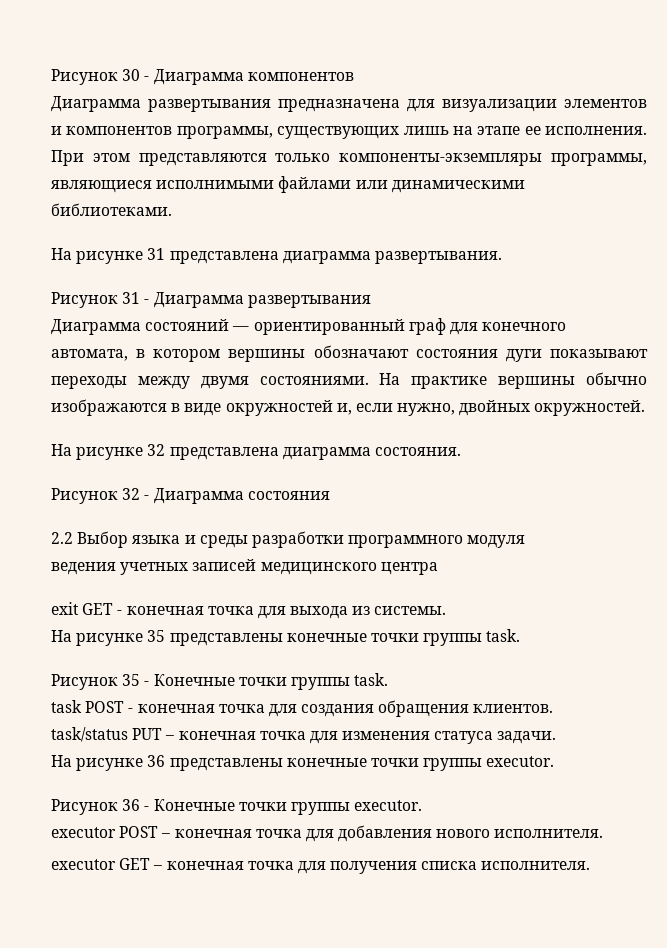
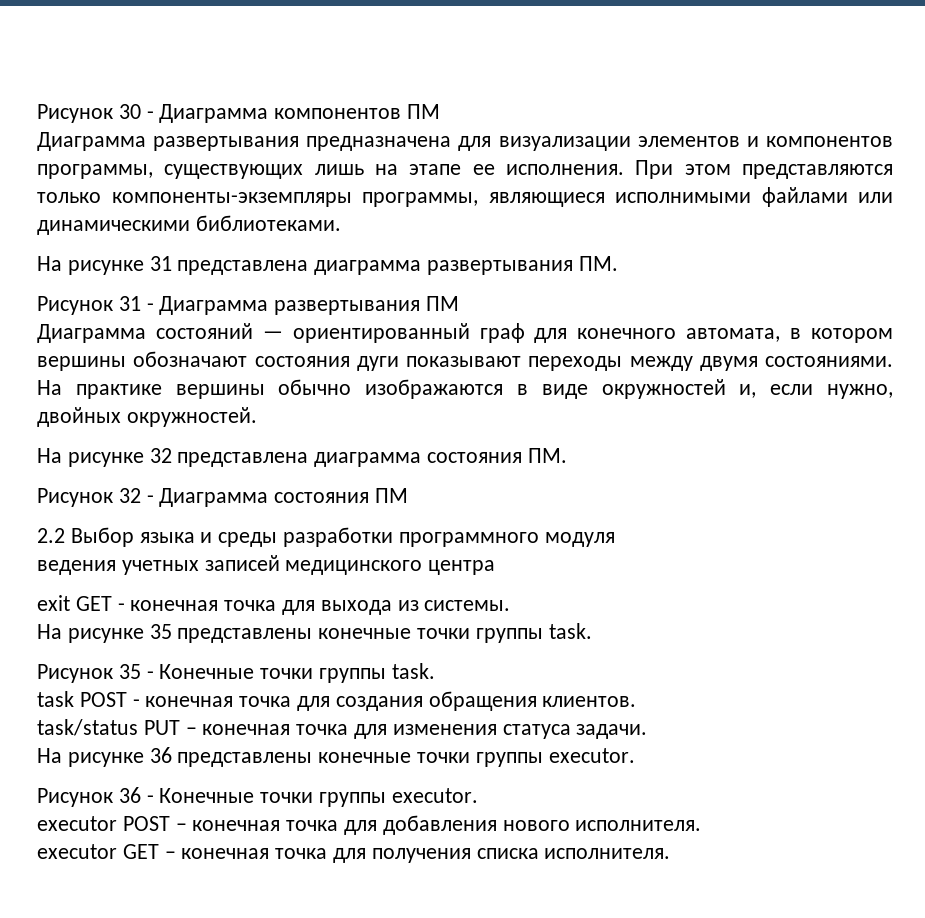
- Рисунок 30 - Диаграмма компонентов
+ Рисунок 30 - Диаграмма компонентов ПМ
- На рисунке 31 представлена диаграмма развертывания.
+ На рисунке 31 представлена диаграмма развертывания ПМ.
- Рисунок 31 - Диаграмма развертывания
+ Рисунок 31 - Диаграмма развертывания ПМ
- На рисунке 32 представлена диаграмма состояния.
+ На рисунке 32 представлена диаграмма состояния ПМ.
- Рисунок 32 - Диаграмма состояния
+ Рисунок 32 - Диаграмма состояния ПМ

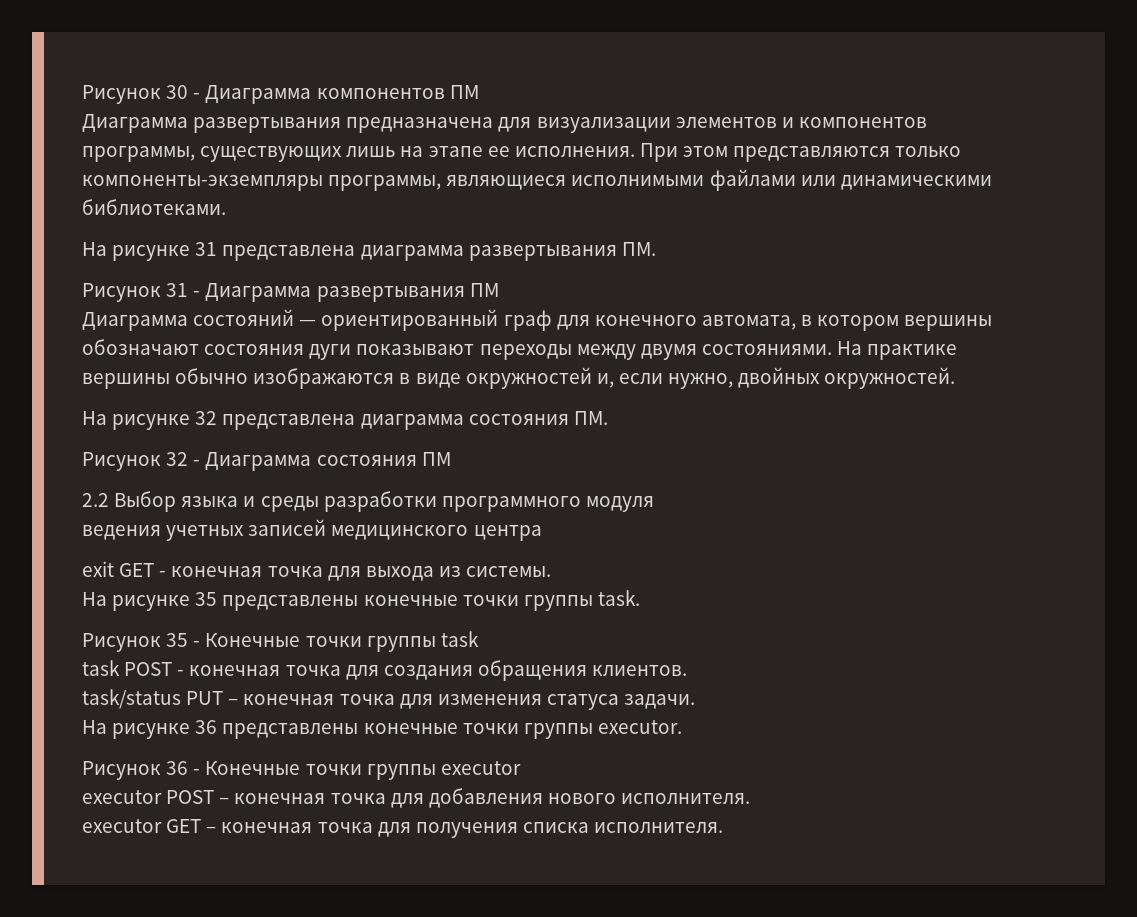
- Рисунок 35 - Конечные точки группы task.
+ Рисунок 35 - Конечные точки группы task
- Рисунок 36 - Конечные точки группы executor.
+ Рисунок 36 - Конечные точки группы executor

